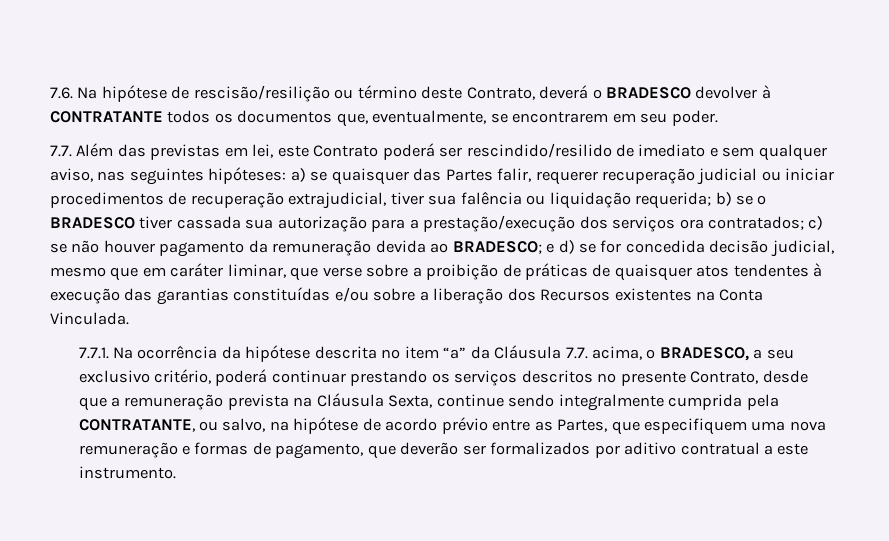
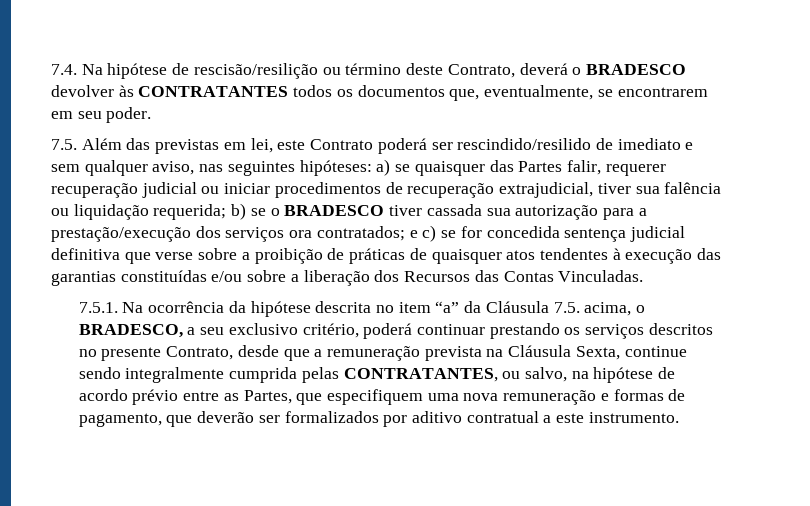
- 7.6. Na hipótese de rescisão/resilição ou término deste Contrato, deverá o BRADESCO devolver à CONTRATANTE todos os documentos que, eventualmente, se encontrarem em seu poder.
+ 7.4. Na hipótese de rescisão/resilição ou término deste Contrato, deverá o BRADESCO devolver às CONTRATANTES todos os documentos que, eventualmente, se encontrarem em seu poder.
- 7.7. Além das previstas em lei, este Contrato poderá ser rescindido/resilido de imediato e sem qualquer aviso, nas seguintes hipóteses:
+ 7.5. Além das previstas em lei, este Contrato poderá ser rescindido/resilido de imediato e sem qualquer aviso, nas seguintes hipóteses:
- c) se não houver pagamento da remuneração devida ao BRADESCO; e d) se for concedida decisão judicial, mesmo que em caráter liminar, que verse sobre a proibição de práticas de quaisquer atos tendentes à execução das garantias constituídas e/ou sobre a liberação dos Recursos existentes na Conta Vinculada.
- 7.7.1. Na ocorrência da hipótese descrita no item “a” da Cláusula 7.7. acima, o BRADESCO, a seu exclusivo critério, poderá continuar prestando os serviços descritos no presente Contrato, desde que a remuneração prevista na Cláusula Sexta, continue sendo integralmente cumprida pela CONTRATANTE, ou salvo, na hipótese de acordo prévio entre as Partes, que especifiquem uma nova remuneração e formas de pagamento, que deverão ser formalizados por aditivo contratual a este instrumento.
+ e c) se for concedida sentença judicial definitiva que verse sobre a proibição de práticas de quaisquer atos tendentes à execução das garantias constituídas e/ou sobre a liberação dos Recursos das Contas Vinculadas.
+ 7.5.1. Na ocorrência da hipótese descrita no item “a” da Cláusula 7.5. acima, o BRADESCO, a seu exclusivo critério, poderá continuar prestando os serviços descritos no presente Contrato, desde que a remuneração prevista na Cláusula Sexta, continue sendo integralmente cumprida pelas CONTRATANTES, ou salvo, na hipótese de acordo prévio entre as Partes, que especifiquem uma nova remuneração e formas de pagamento, que deverão ser formalizados por aditivo contratual a este instrumento.

